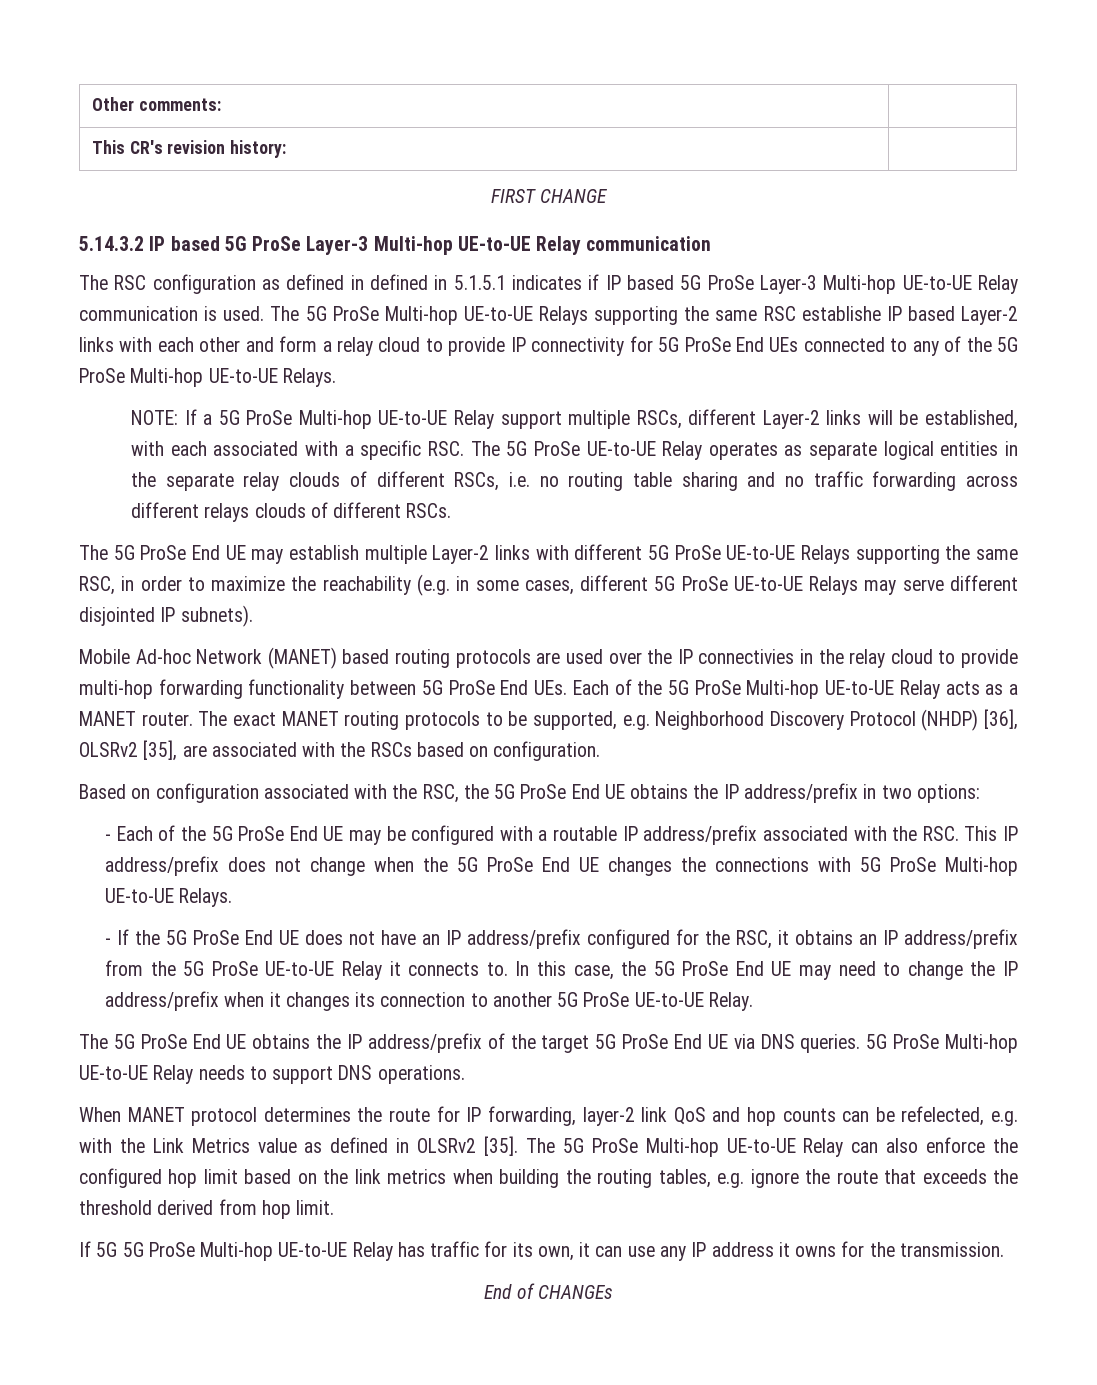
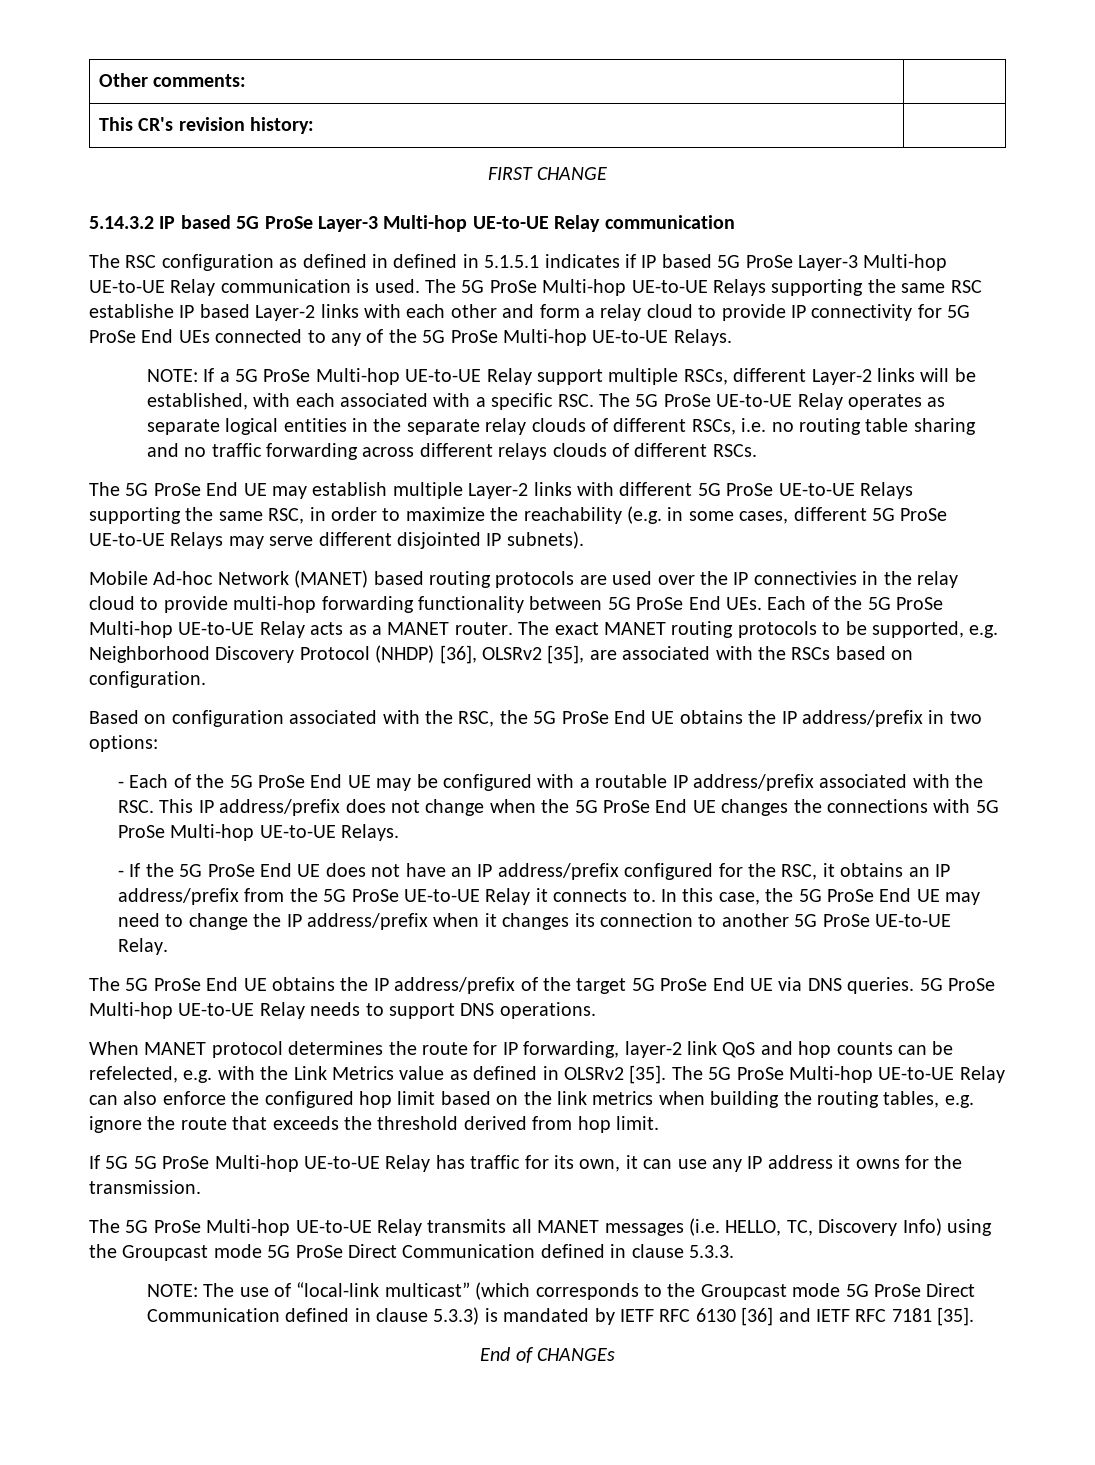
+ The 5G ProSe Multi-hop UE-to-UE Relay transmits all MANET messages (i.e. HELLO, TC, Discovery Info) using the Groupcast mode 5G ProSe Direct Communication defined in clause 5.3.3.
+ NOTE: The use of “local-link multicast” (which corresponds to the Groupcast mode 5G ProSe Direct Communication defined in clause 5.3.3) is mandated by IETF RFC 6130 [36] and IETF RFC 7181 [35].

